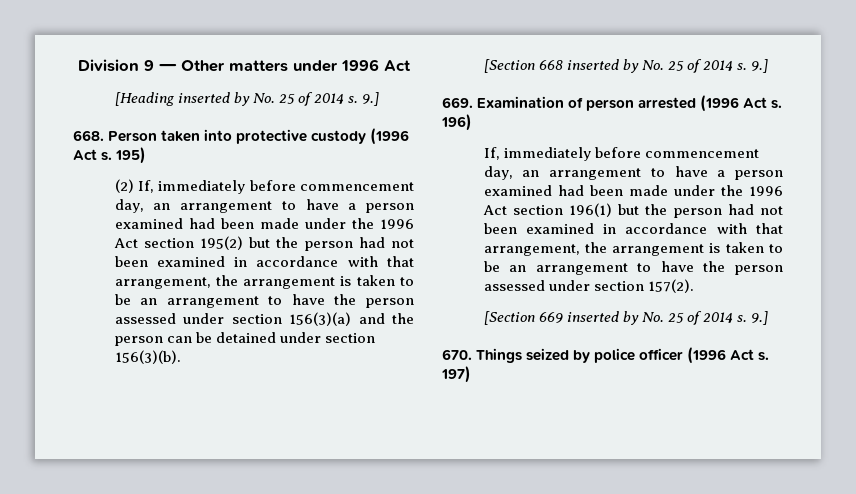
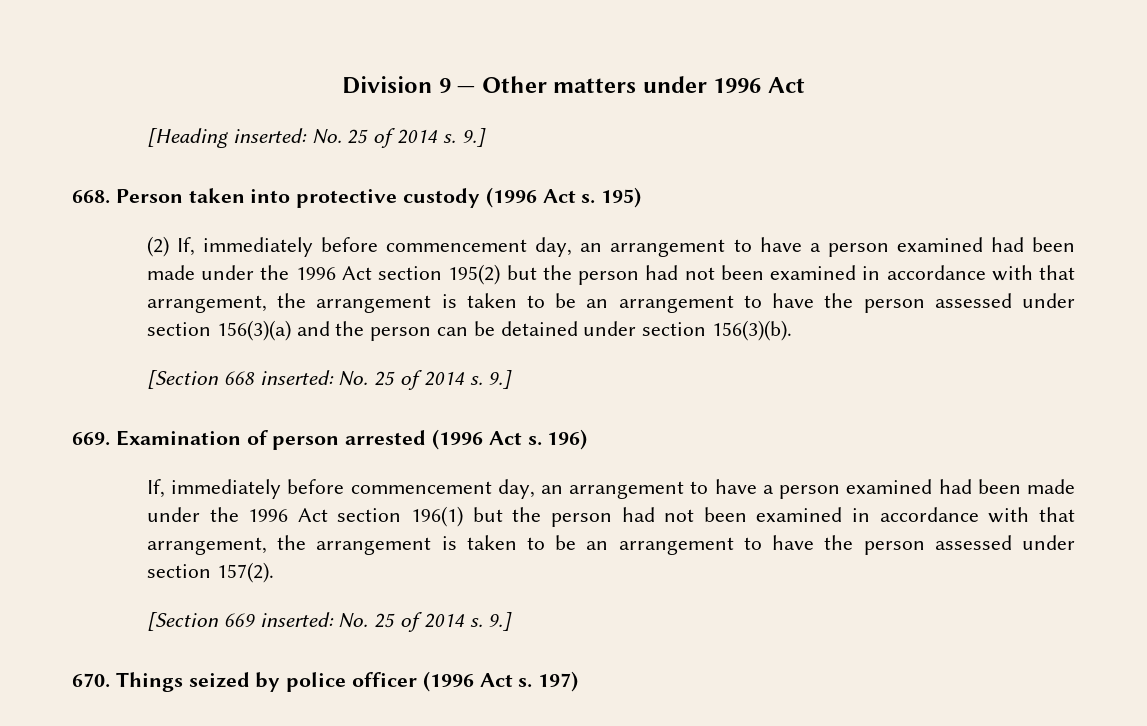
- [Heading inserted by No. 25 of 2014 s.
+ [Heading inserted: No. 25 of 2014 s.
- [Section 668 inserted by No. 25 of 2014 s.
+ [Section 668 inserted: No. 25 of 2014 s.
- [Section 669 inserted by No. 25 of 2014 s.
+ [Section 669 inserted: No. 25 of 2014 s.

